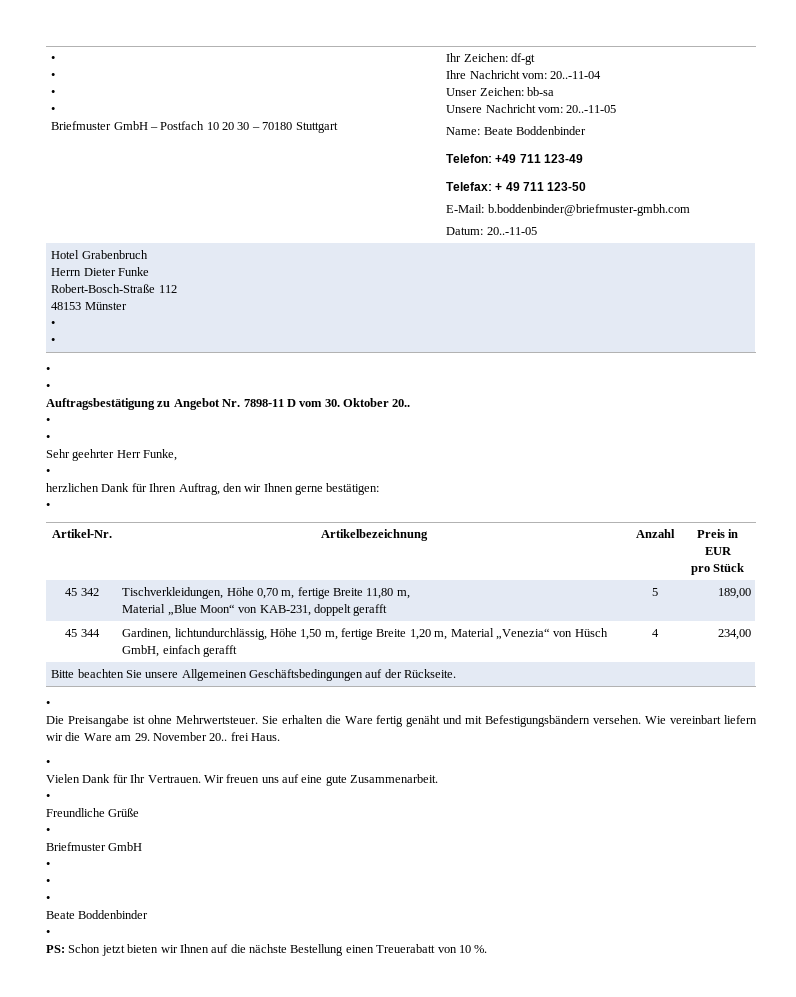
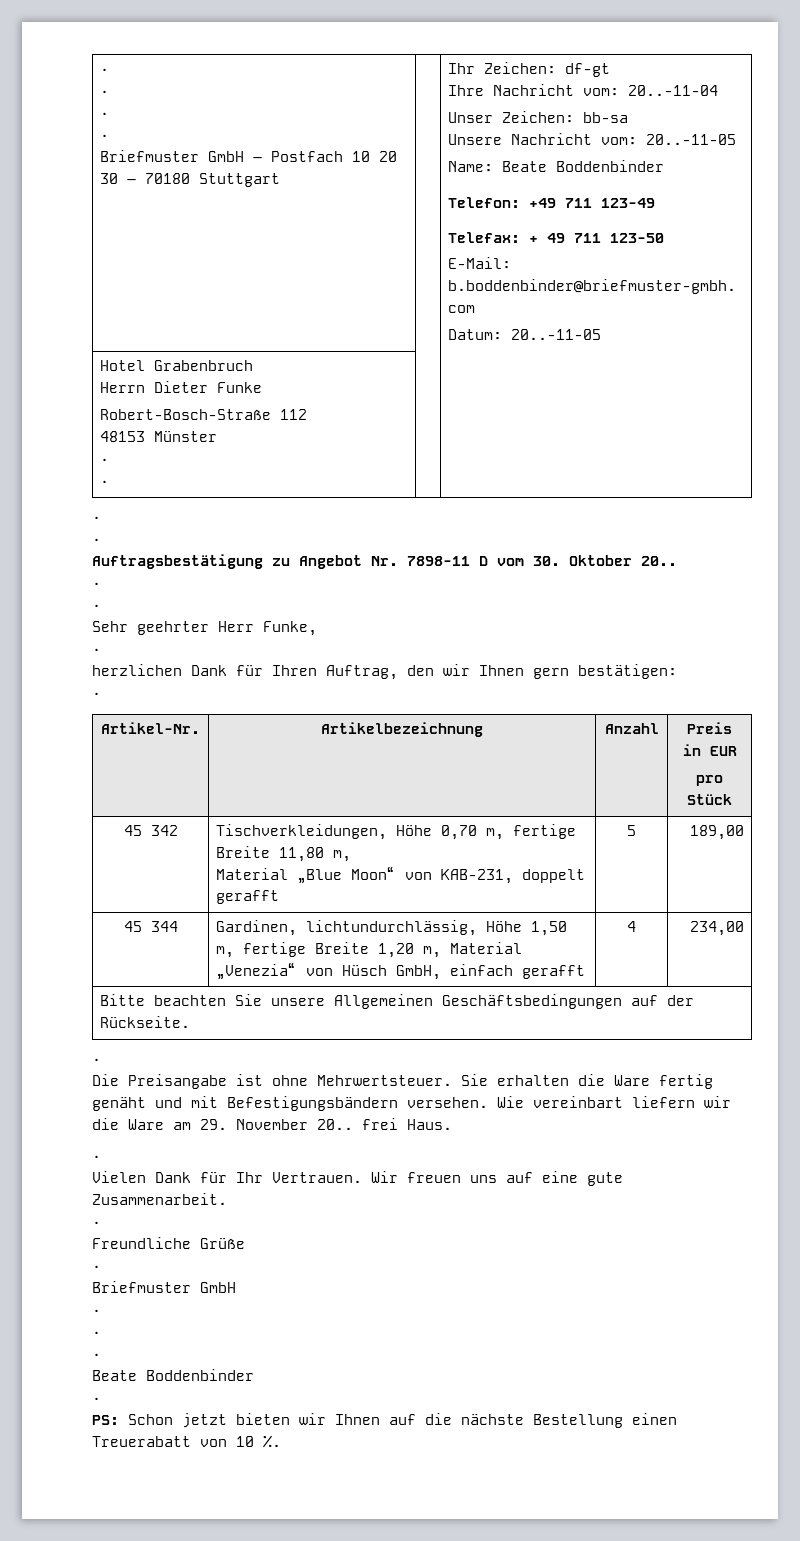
- herzlichen Dank für Ihren Auftrag, den wir Ihnen gerne bestätigen:
+ herzlichen Dank für Ihren Auftrag, den wir Ihnen gern bestätigen:

